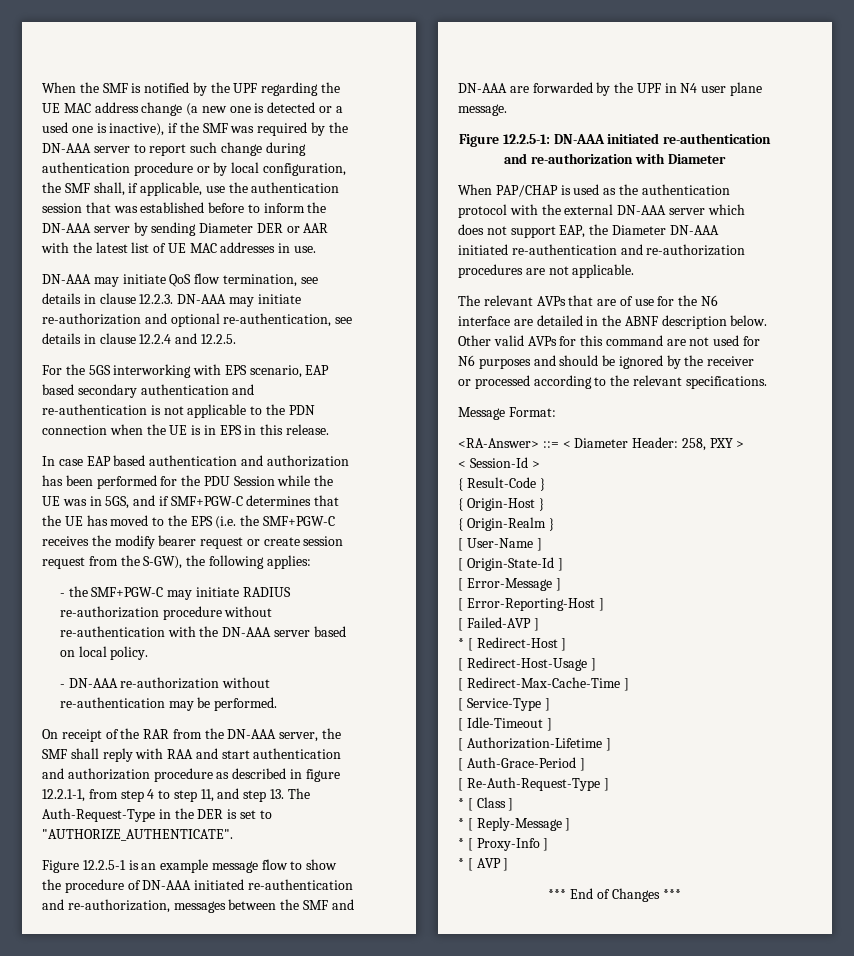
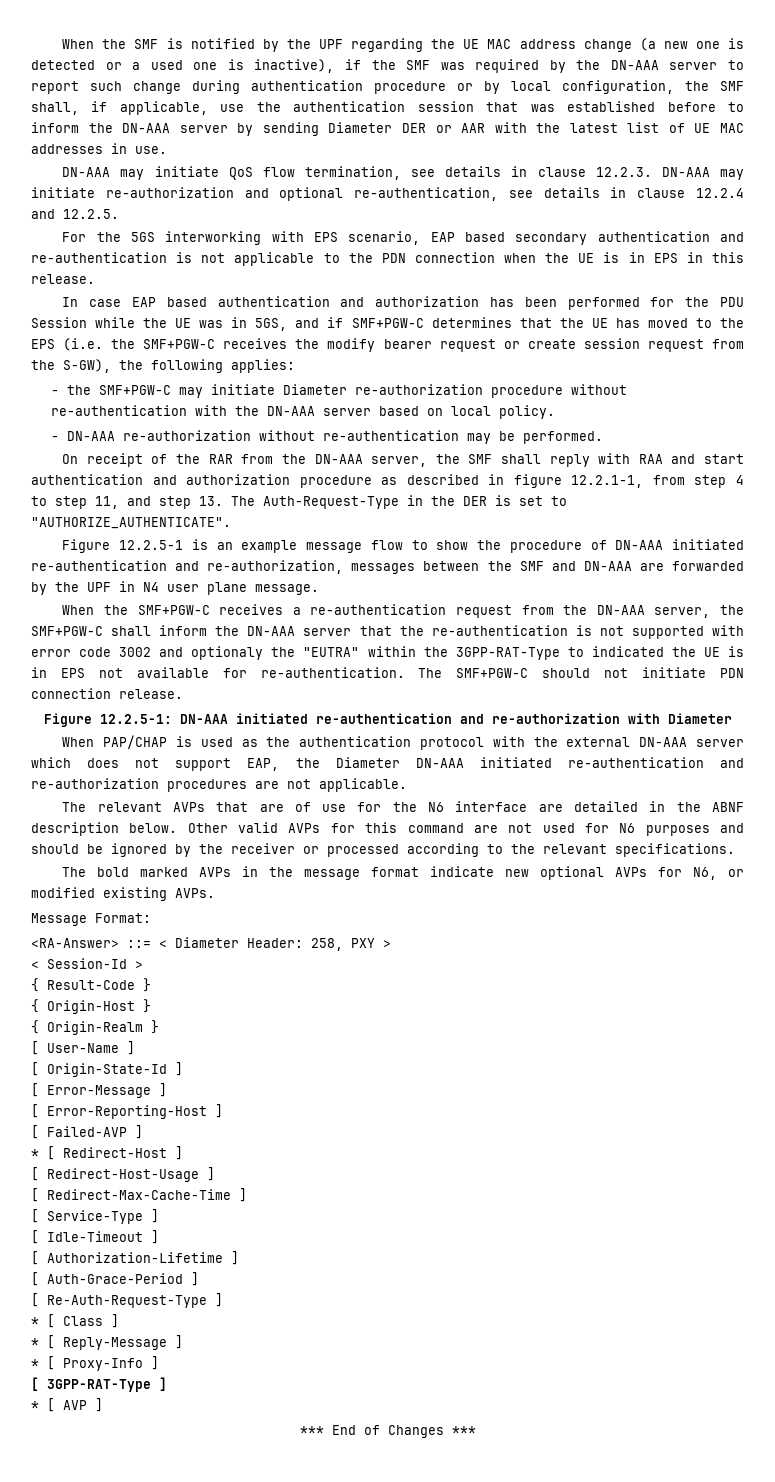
- - the SMF+PGW-C may initiate RADIUS re-authorization procedure without re-authentication with the DN-AAA server based on local policy.
+ - the SMF+PGW-C may initiate Diameter re-authorization procedure without re-authentication with the DN-AAA server based on local policy.
+ When the SMF+PGW-C receives a re-authentication request from the DN-AAA server, the SMF+PGW-C shall inform the DN-AAA server that the re-authentication is not supported with error code 3002 and optionaly the "EUTRA" within the 3GPP-RAT-Type to indicated the UE is in EPS not available for re-authentication. The SMF+PGW-C should not initiate PDN connection release.
+ The bold marked AVPs in the message format indicate new optional AVPs for N6, or modified existing AVPs.
+ [ 3GPP-RAT-Type ]

